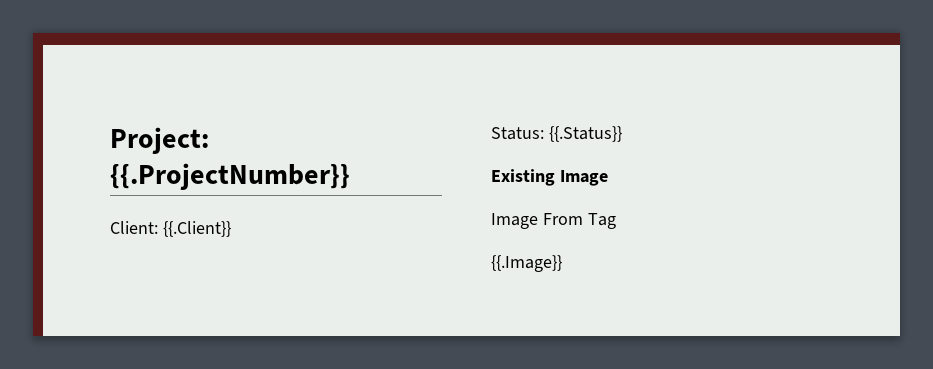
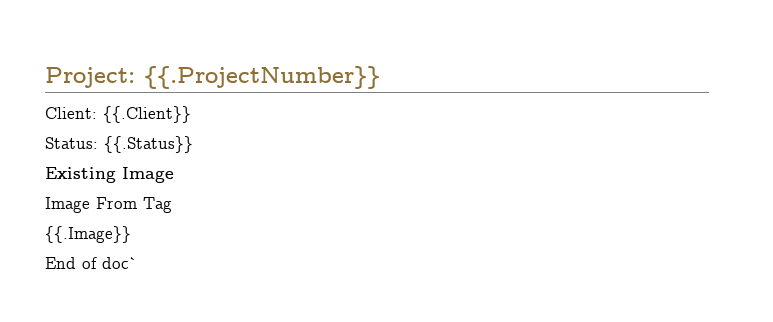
+ End of doc`

